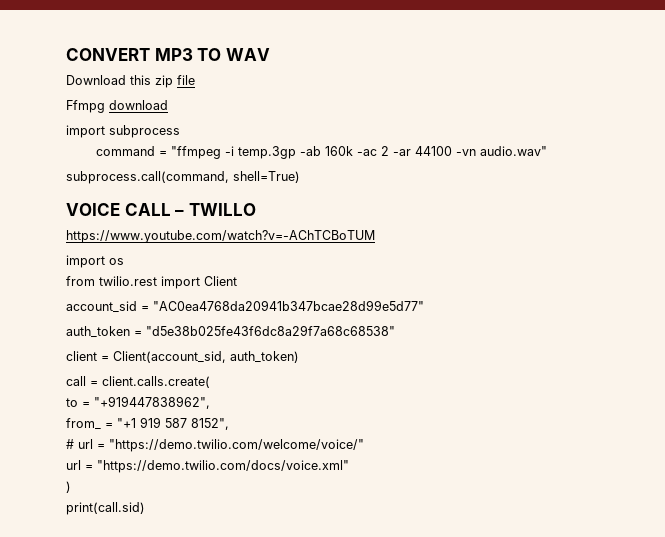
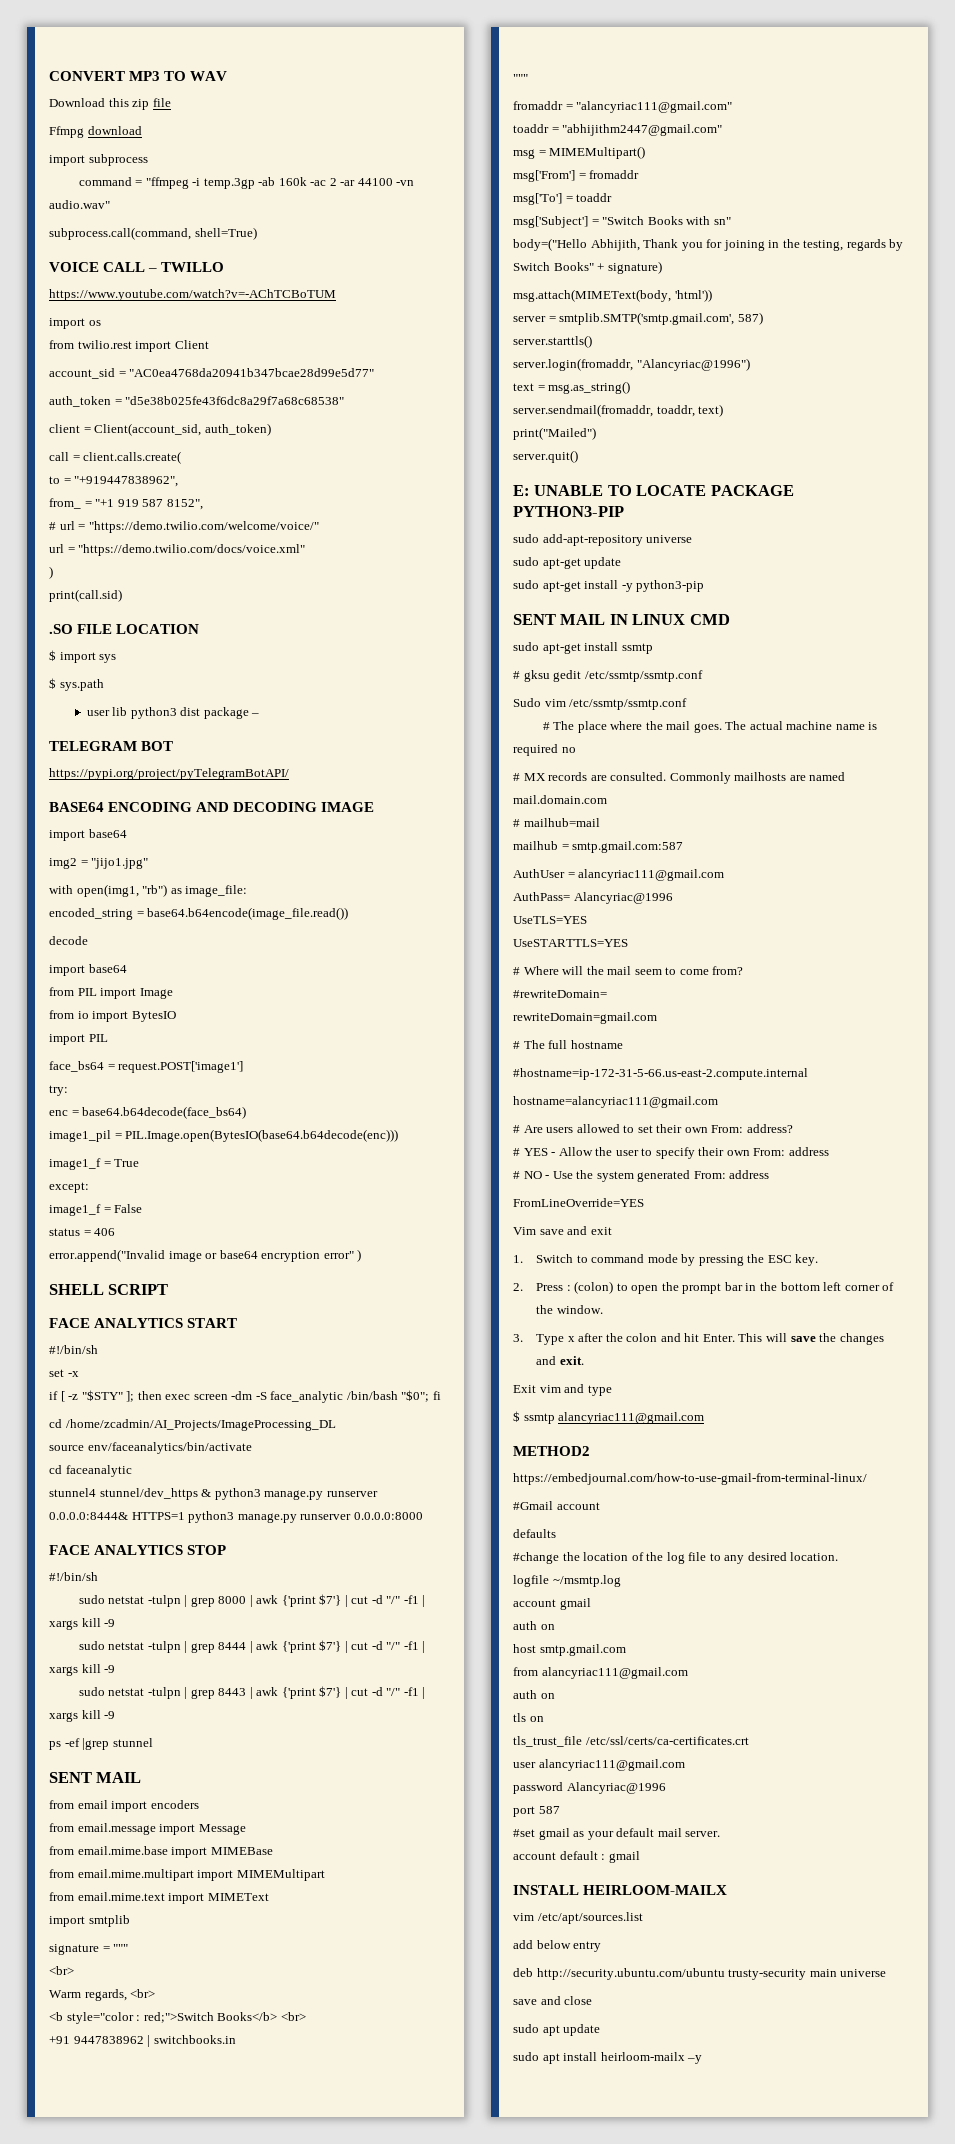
+ .SO FILE LOCATION
+ $ import sys
+ $ sys.path
+ user lib python3 dist package –
+ TELEGRAM BOT
+ https://pypi.org/project/pyTelegramBotAPI/
+ BASE64 ENCODING AND DECODING IMAGE
+ import base64
+ img2 = "jijo1.jpg"
+ with open(img1, "rb") as image_file:
+ encoded_string = base64.b64encode(image_file.read())
+ decode
+ import base64
+ from PIL import Image
+ from io import BytesIO
+ import PIL
+ face_bs64 = request.POST['image1']
+ try:
+ enc = base64.b64decode(face_bs64)
+ image1_pil = PIL.Image.open(BytesIO(base64.b64decode(enc)))
+ image1_f = True
+ except:
+ image1_f = False
+ status = 406
+ error.append("Invalid image or base64 encryption error" )
+ SHELL SCRIPT
+ FACE ANALYTICS START
+ #!/bin/sh
+ set -x
+ if [ -z "$STY" ]; then exec screen -dm -S face_analytic /bin/bash "$0"; fi
+ cd /home/zcadmin/AI_Projects/ImageProcessing_DL
+ source env/faceanalytics/bin/activate
+ cd faceanalytic
+ stunnel4 stunnel/dev_https & python3 manage.py runserver 0.0.0.0:8444& HTTPS=1 python3 manage.py runserver 0.0.0.0:8000
+ FACE ANALYTICS STOP
+ #!/bin/sh
+ sudo netstat -tulpn | grep 8000 | awk {'print $7'} | cut -d "/" -f1 | xargs kill -9
+ sudo netstat -tulpn | grep 8444 | awk {'print $7'} | cut -d "/" -f1 | xargs kill -9
+ sudo netstat -tulpn | grep 8443 | awk {'print $7'} | cut -d "/" -f1 | xargs kill -9
+ ps -ef |grep stunnel
+ SENT MAIL
+ from email import encoders
+ from email.message import Message
+ from email.mime.base import MIMEBase
+ from email.mime.multipart import MIMEMultipart
+ from email.mime.text import MIMEText
+ import smtplib
+ signature = """
+ <br>
+ Warm regards, <br>
+ <b style="color : red;">Switch Books</b> <br>
+ +91 9447838962 | switchbooks.in
+ """
+ fromaddr = "alancyriac111@gmail.com"
+ toaddr = "abhijithm2447@gmail.com"
+ msg = MIMEMultipart()
+ msg['From'] = fromaddr
+ msg['To'] = toaddr
+ msg['Subject'] = "Switch Books with sn"
+ body=("Hello Abhijith, Thank you for joining in the testing, regards by Switch Books" + signature)
+ msg.attach(MIMEText(body, 'html'))
+ server = smtplib.SMTP('smtp.gmail.com', 587)
+ server.starttls()
+ server.login(fromaddr, "Alancyriac@1996")
+ text = msg.as_string()
+ server.sendmail(fromaddr, toaddr, text)
+ print("Mailed")
+ server.quit()
+ E: UNABLE TO LOCATE PACKAGE PYTHON3-PIP
+ sudo add-apt-repository universe
+ sudo apt-get update
+ sudo apt-get install -y python3-pip
+ SENT MAIL IN LINUX CMD
+ sudo apt-get install ssmtp
+ # gksu gedit /etc/ssmtp/ssmtp.conf
+ Sudo vim /etc/ssmtp/ssmtp.conf
+ # The place where the mail goes. The actual machine name is required no
+ # MX records are consulted. Commonly mailhosts are named mail.domain.com
+ # mailhub=mail
+ mailhub = smtp.gmail.com:587
+ AuthUser = alancyriac111@gmail.com
+ AuthPass= Alancyriac@1996
+ UseTLS=YES
+ UseSTARTTLS=YES
+ # Where will the mail seem to come from?
+ #rewriteDomain=
+ rewriteDomain=gmail.com
+ # The full hostname
+ #hostname=ip-172-31-5-66.us-east-2.compute.internal
+ hostname=alancyriac111@gmail.com
+ # Are users allowed to set their own From: address?
+ # YES - Allow the user to specify their own From: address
+ # NO - Use the system generated From: address
+ FromLineOverride=YES
+ Vim save and exit
+ 1. Switch to command mode by pressing the ESC key.
+ 2. Press : (colon) to open the prompt bar in the bottom left corner of the window.
+ 3. Type x after the colon and hit Enter. This will save the changes and exit.
+ Exit vim and type
+ $ ssmtp alancyriac111@gmail.com
+ METHOD2
+ https://embedjournal.com/how-to-use-gmail-from-terminal-linux/
+ #Gmail account
+ defaults
+ #change the location of the log file to any desired location.
+ logfile ~/msmtp.log
+ account gmail
+ auth on
+ host smtp.gmail.com
+ from alancyriac111@gmail.com
+ auth on
+ tls on
+ tls_trust_file /etc/ssl/certs/ca-certificates.crt
+ user alancyriac111@gmail.com
+ password Alancyriac@1996
+ port 587
+ #set gmail as your default mail server.
+ account default : gmail
+ INSTALL HEIRLOOM-MAILX
+ vim /etc/apt/sources.list
+ add below entry
+ deb http://security.ubuntu.com/ubuntu trusty-security main universe
+ save and close
+ sudo apt update
+ sudo apt install heirloom-mailx –y

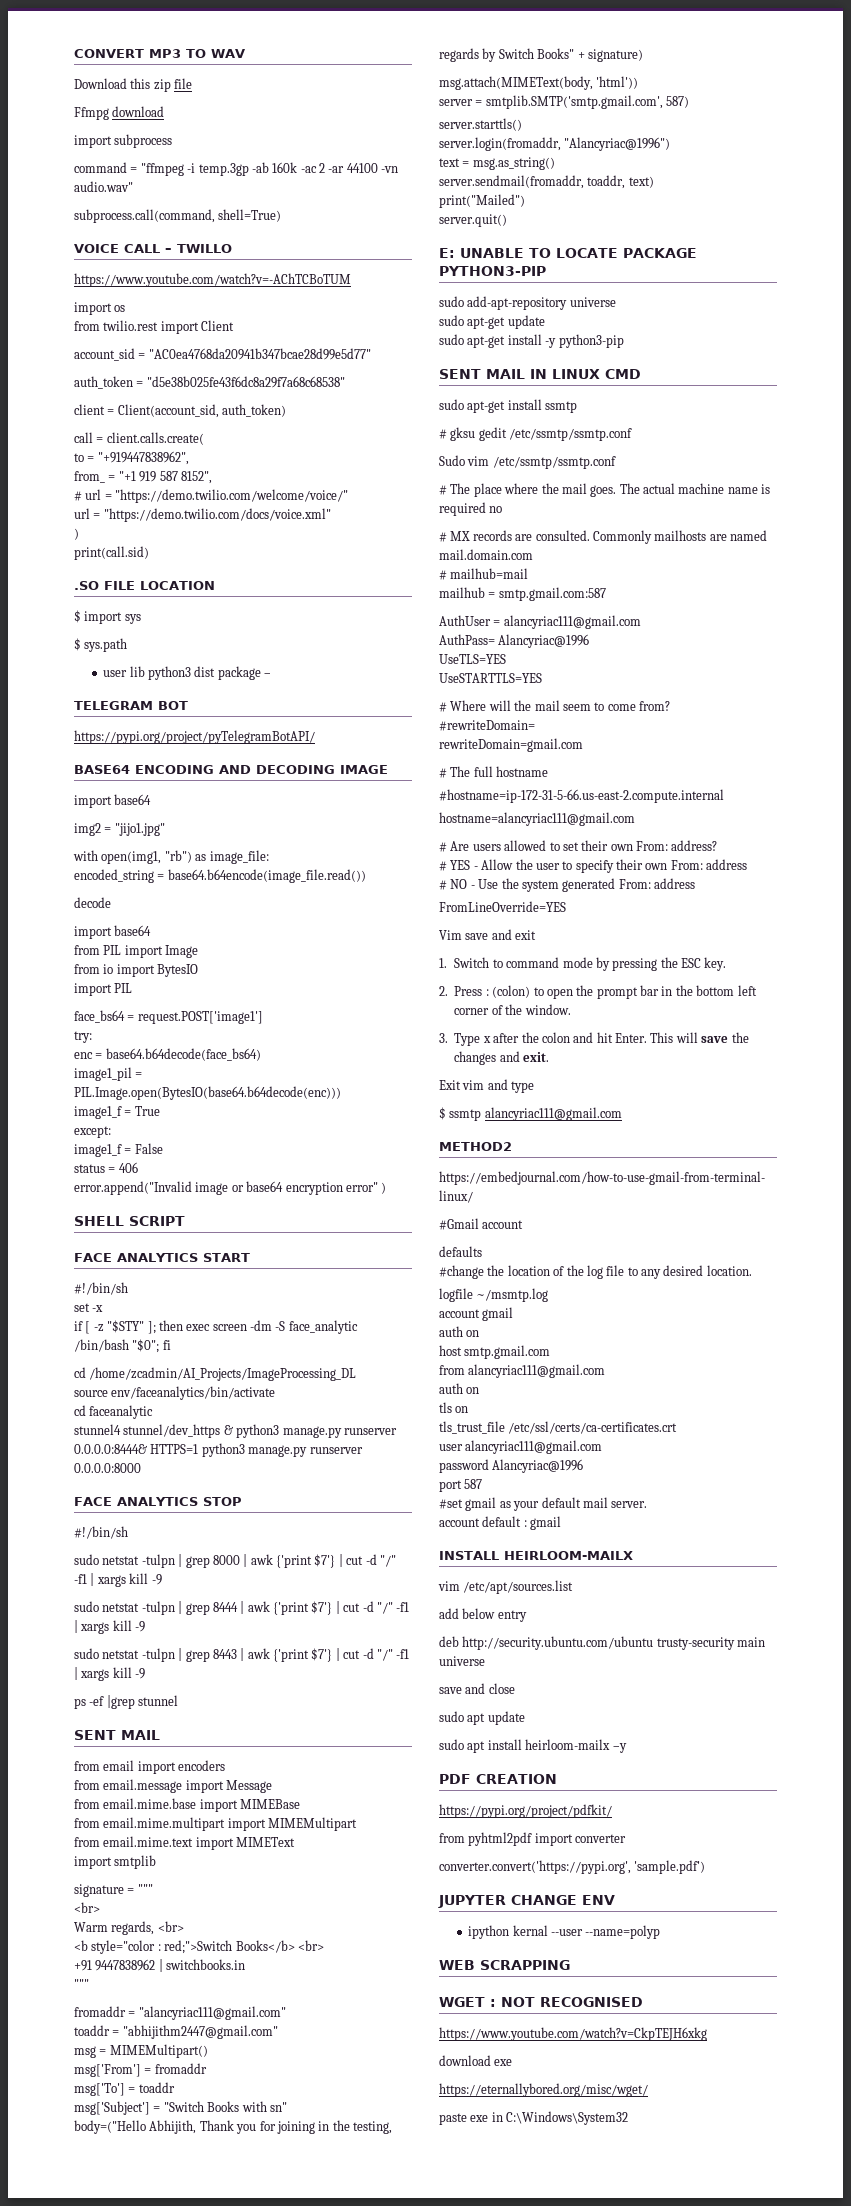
+ PDF CREATION
+ https://pypi.org/project/pdfkit/
+ from pyhtml2pdf import converter
+ converter.convert('https://pypi.org', 'sample.pdf')
+ JUPYTER CHANGE ENV
+ ipython kernal --user --name=polyp
+ WEB SCRAPPING
+ WGET : NOT RECOGNISED
+ https://www.youtube.com/watch?v=CkpTEJH6xkg
+ download exe
+ https://eternallybored.org/misc/wget/
+ paste exe in C:\Windows\System32

